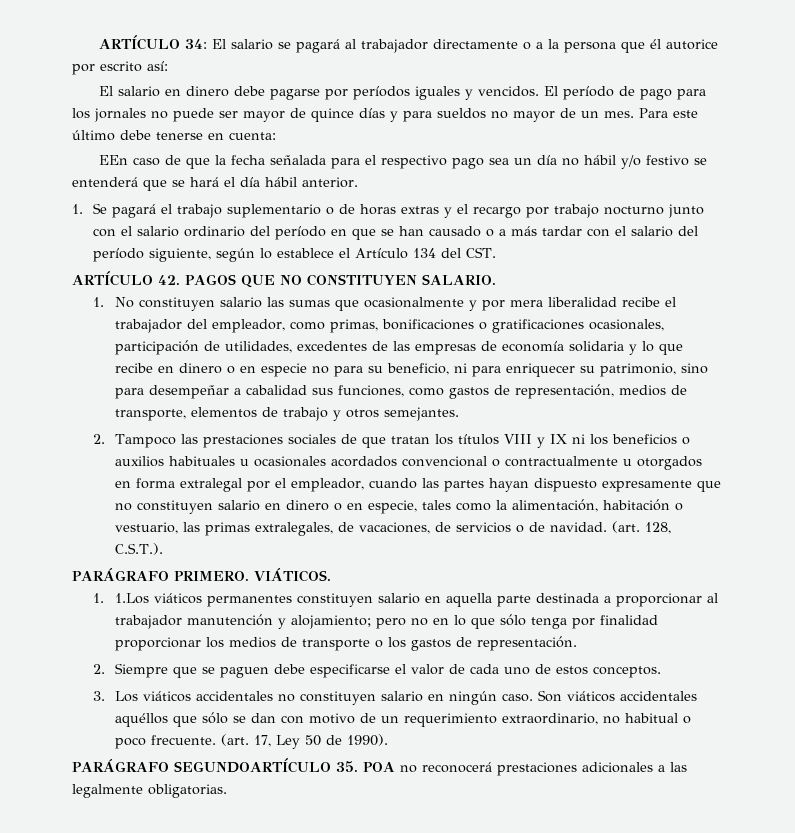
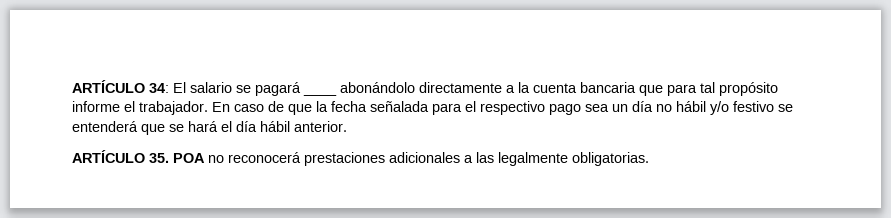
- ARTÍCULO 34: El salario se pagará al trabajador directamente o a la persona que él autorice por escrito así:
- El salario en dinero debe pagarse por períodos iguales y vencidos. El período de pago para los jornales no puede ser mayor de quince días y para sueldos no mayor de un mes. Para este último debe tenerse en cuenta:
- EEn caso de que la fecha señalada para el respectivo pago sea un día no hábil y/o festivo se entenderá que se hará el día hábil anterior.
+ ARTÍCULO 34: El salario se pagará ____ abonándolo directamente a la cuenta bancaria que para tal propósito informe el trabajador. En caso de que la fecha señalada para el respectivo pago sea un día no hábil y/o festivo se entenderá que se hará el día hábil anterior.
- 1. Se pagará el trabajo suplementario o de horas extras y el recargo por trabajo nocturno junto con el salario ordinario del período en que se han causado o a más tardar con el salario del período siguiente, según lo establece el Artículo 134 del CST.
- ARTÍCULO 42. PAGOS QUE NO CONSTITUYEN SALARIO.
- 1. No constituyen salario las sumas que ocasionalmente y por mera liberalidad recibe el trabajador del empleador, como primas, bonificaciones o gratificaciones ocasionales, participación de utilidades, excedentes de las empresas de economía solidaria y lo que recibe en dinero o en especie no para su beneficio, ni para enriquecer su patrimonio, sino para desempeñar a cabalidad sus funciones, como gastos de representación, medios de transporte, elementos de trabajo y otros semejantes.
- 2. Tampoco las prestaciones sociales de que tratan los títulos VIII y IX ni los beneficios o auxilios habituales u ocasionales acordados convencional o contractualmente u otorgados en forma extralegal por el empleador, cuando las partes hayan dispuesto expresamente que no constituyen salario en dinero o en especie, tales como la alimentación, habitación o vestuario, las primas extralegales, de vacaciones, de servicios o de navidad. (art. 128, C.S.T.).
- PARÁGRAFO PRIMERO. VIÁTICOS.
- 1. 1.Los viáticos permanentes constituyen salario en aquella parte destinada a proporcionar al trabajador manutención y alojamiento; pero no en lo que sólo tenga por finalidad proporcionar los medios de transporte o los gastos de representación.
- 2. Siempre que se paguen debe especificarse el valor de cada uno de estos conceptos.
- 3. Los viáticos accidentales no constituyen salario en ningún caso. Son viáticos accidentales aquéllos que sólo se dan con motivo de un requerimiento extraordinario, no habitual o poco frecuente. (art. 17, Ley 50 de 1990).
- PARÁGRAFO SEGUNDOARTÍCULO 35. POA no reconocerá prestaciones adicionales a las legalmente obligatorias.
+ ARTÍCULO 35. POA no reconocerá prestaciones adicionales a las legalmente obligatorias.

